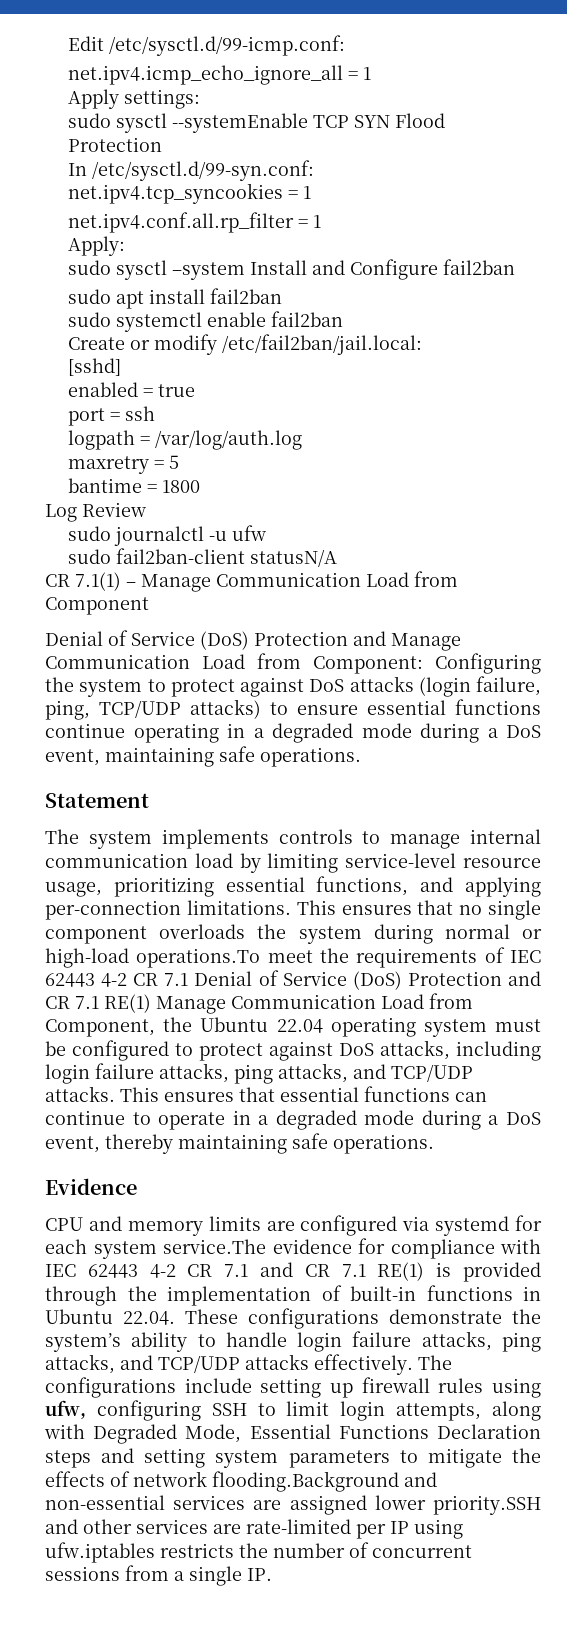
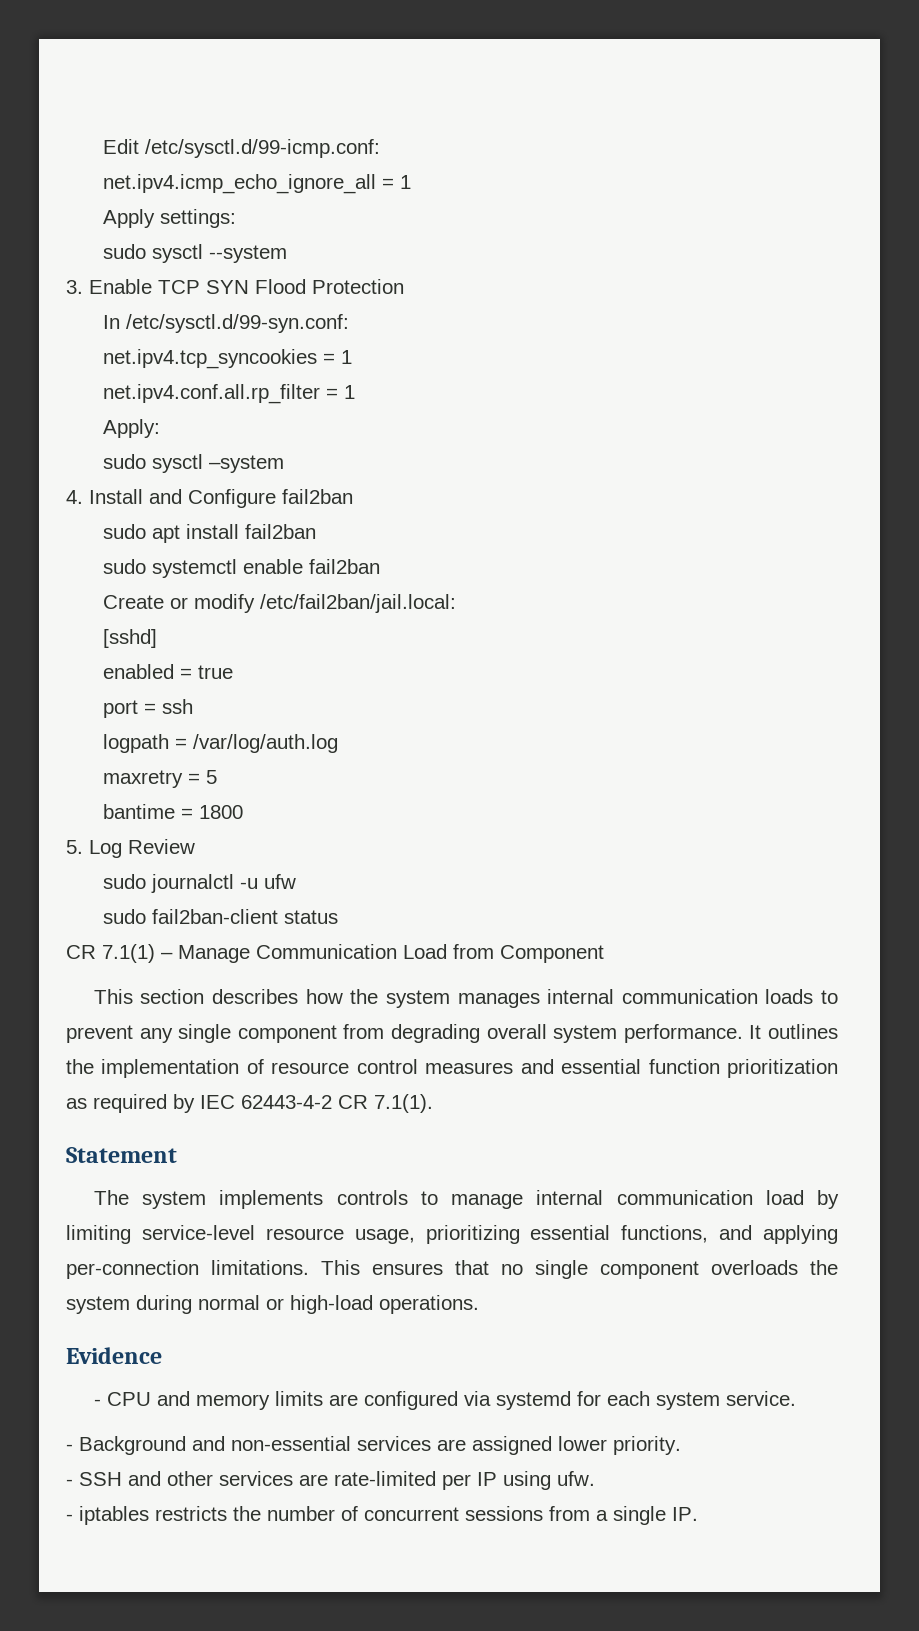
- sudo sysctl --systemEnable TCP SYN Flood Protection
+ sudo sysctl --system
+ 3. Enable TCP SYN Flood Protection
- sudo sysctl –system Install and Configure fail2ban
+ sudo sysctl –system
+ 4. Install and Configure fail2ban
- Log Review
+ 5. Log Review
- sudo fail2ban-client statusN/A
+ sudo fail2ban-client status
- Denial of Service (DoS) Protection and Manage Communication Load from Component: Configuring the system to protect against DoS attacks (login failure, ping, TCP/UDP attacks) to ensure essential functions continue operating in a degraded mode during a DoS event, maintaining safe operations.
+ This section describes how the system manages internal communication loads to prevent any single component from degrading overall system performance. It outlines the implementation of resource control measures and essential function prioritization as required by IEC 62443-4-2 CR 7.1(1).
- This ensures that no single component overloads the system during normal or high-load operations.To meet the requirements of IEC 62443 4-2 CR 7.1 Denial of Service (DoS) Protection and CR 7.1 RE(1) Manage Communication Load from Component, the Ubuntu 22.04 operating system must be configured to protect against DoS attacks, including login failure attacks, ping attacks, and TCP/UDP attacks. This ensures that essential functions can continue to operate in a degraded mode during a DoS event, thereby maintaining safe operations.
+ This ensures that no single component overloads the system during normal or high-load operations.
- CPU and memory limits are configured via systemd for each system service.The evidence for compliance with IEC 62443 4-2 CR 7.1 and CR 7.1 RE(1) is provided through the implementation of built-in functions in Ubuntu 22.04. These configurations demonstrate the system’s ability to handle login failure attacks, ping attacks, and TCP/UDP attacks effectively. The configurations include setting up firewall rules using ufw, configuring SSH to limit login attempts, along with Degraded Mode, Essential Functions Declaration steps and setting system parameters to mitigate the effects of network flooding.Background and non-essential services are assigned lower priority.SSH and other services are rate-limited per IP using ufw.iptables restricts the number of concurrent sessions from a single IP.
+ - CPU and memory limits are configured via systemd for each system service.
+ - Background and non-essential services are assigned lower priority.
+ - SSH and other services are rate-limited per IP using ufw.
+ - iptables restricts the number of concurrent sessions from a single IP.

